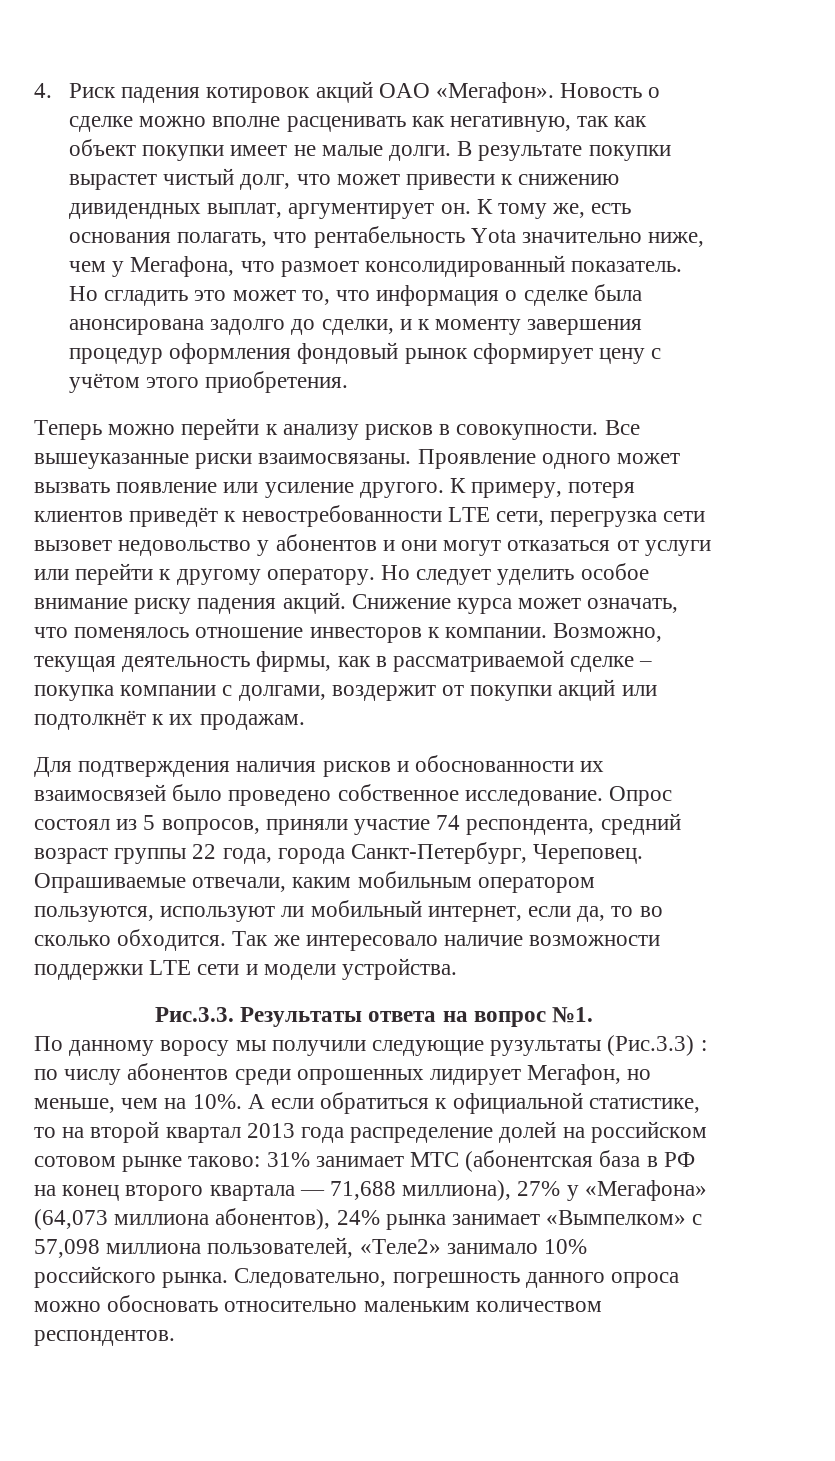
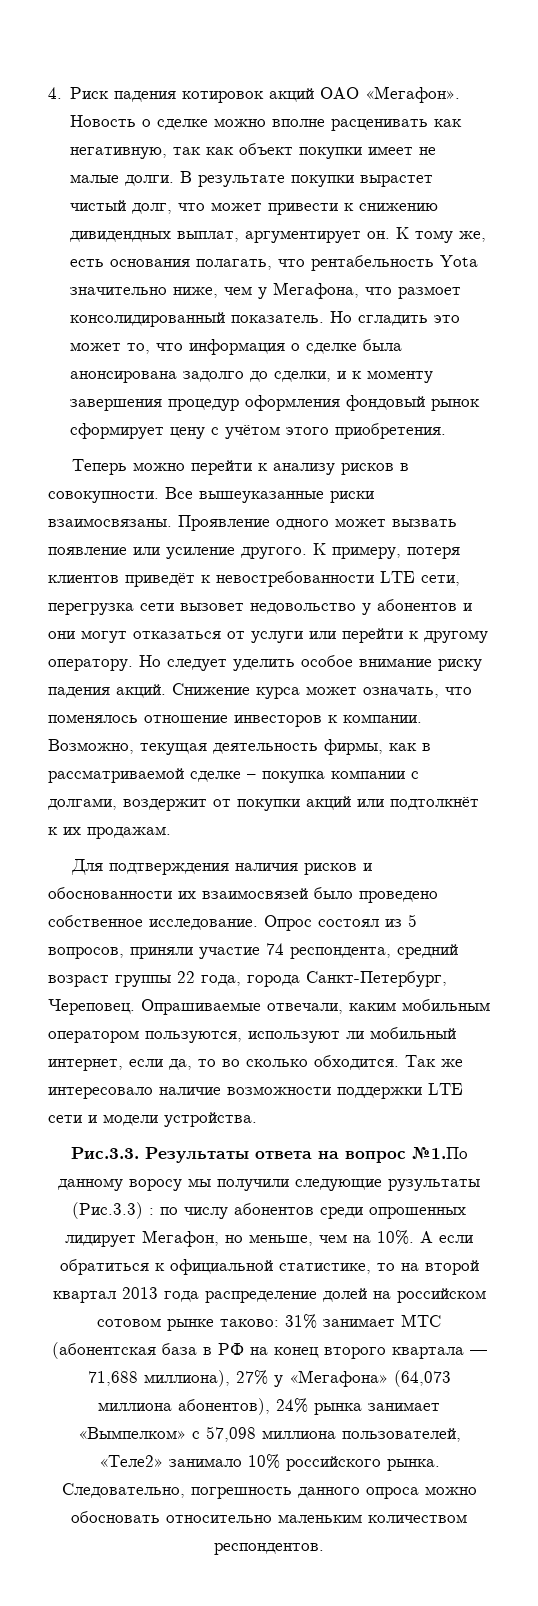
- Рис.3.3. Результаты ответа на вопрос №1.
- По данному воросу мы получили следующие рузультаты (Рис.3.3) : по числу абонентов среди опрошенных лидирует Мегафон, но меньше, чем на 10%.
+ Рис.3.3. Результаты ответа на вопрос №1.По данному воросу мы получили следующие рузультаты (Рис.3.3) : по числу абонентов среди опрошенных лидирует Мегафон, но меньше, чем на 10%.

